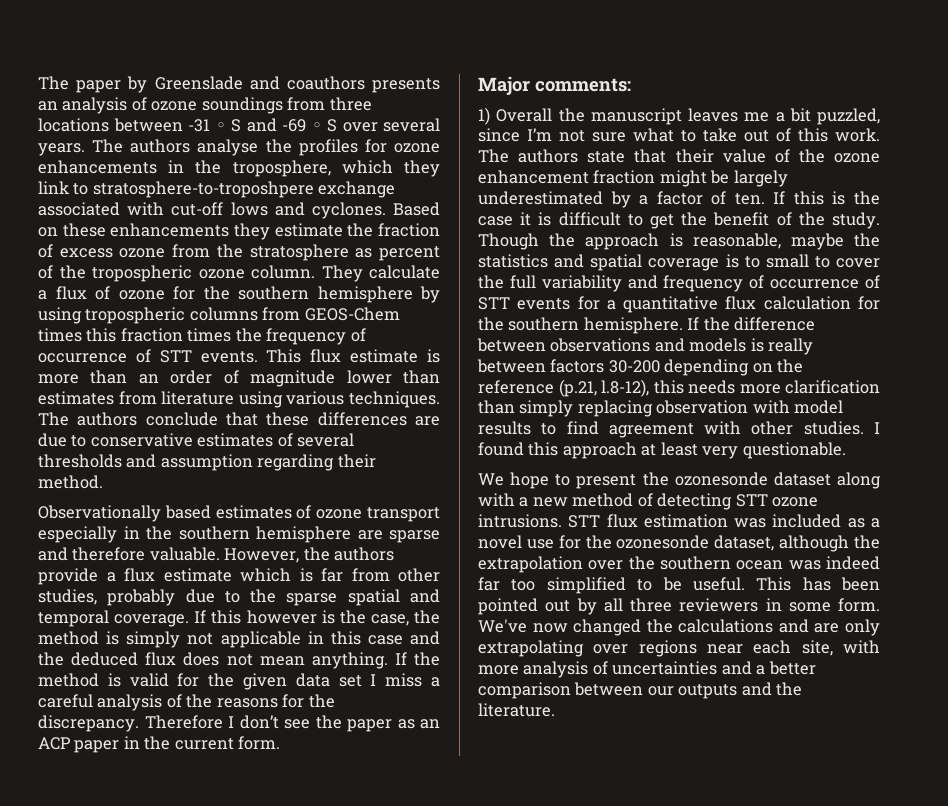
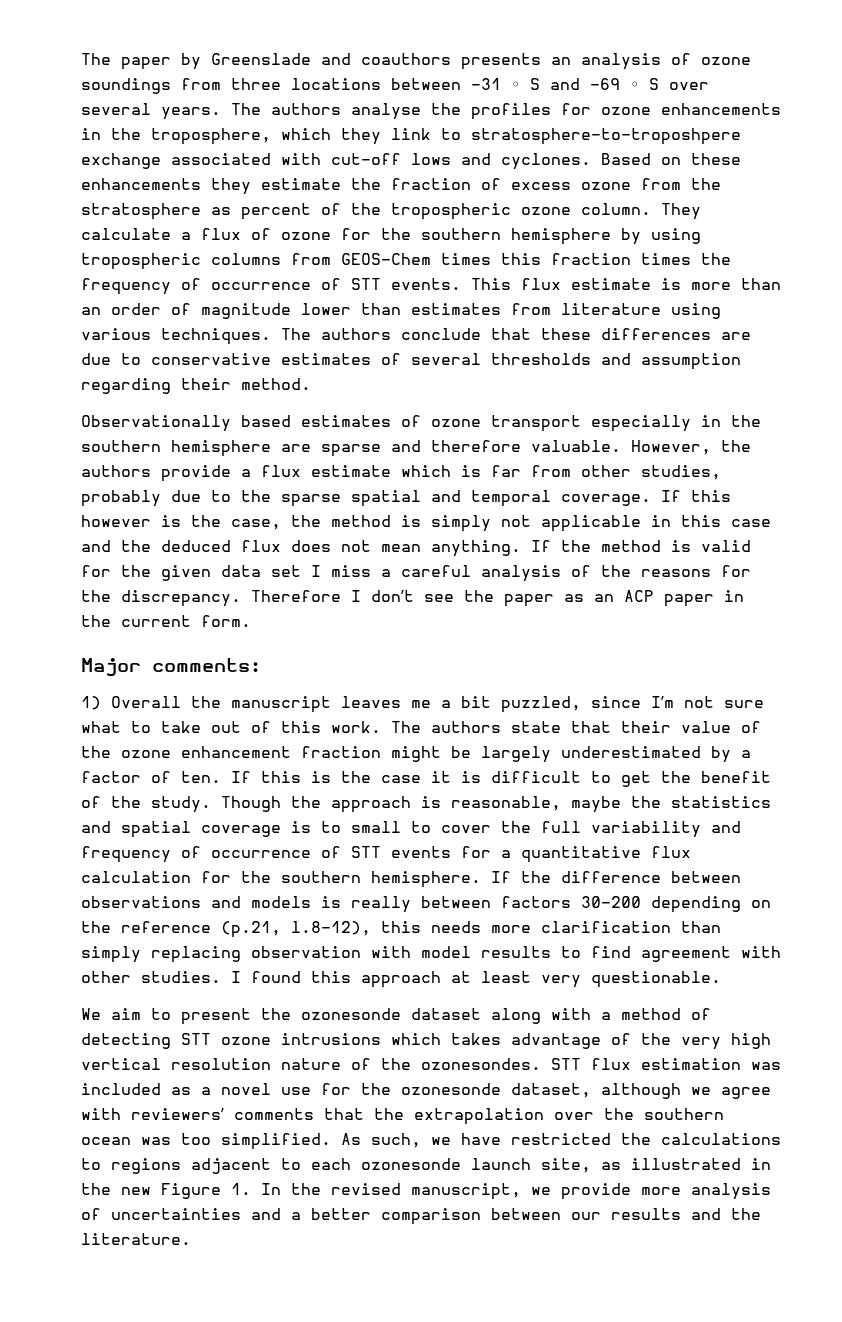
- We hope to present the ozonesonde dataset along with a new method of detecting STT ozone intrusions.
+ We aim to present the ozonesonde dataset along with a method of detecting STT ozone intrusions which takes advantage of the very high vertical resolution nature of the ozonesondes.
- STT flux estimation was included as a novel use for the ozonesonde dataset, although the extrapolation over the southern ocean was indeed far too simplified to be useful. This has been pointed out by all three reviewers in some form. We've now changed the calculations and are only extrapolating over regions near each site, with more analysis of uncertainties and a better comparison between our outputs and the literature.
+ STT flux estimation was included as a novel use for the ozonesonde dataset, although we agree with reviewers’ comments that the extrapolation over the southern ocean was too simplified. As such, we have restricted the calculations to regions adjacent to each ozonesonde launch site, as illustrated in the new Figure 1. In the revised manuscript, we provide more analysis of uncertainties and a better comparison between our results and the literature.

